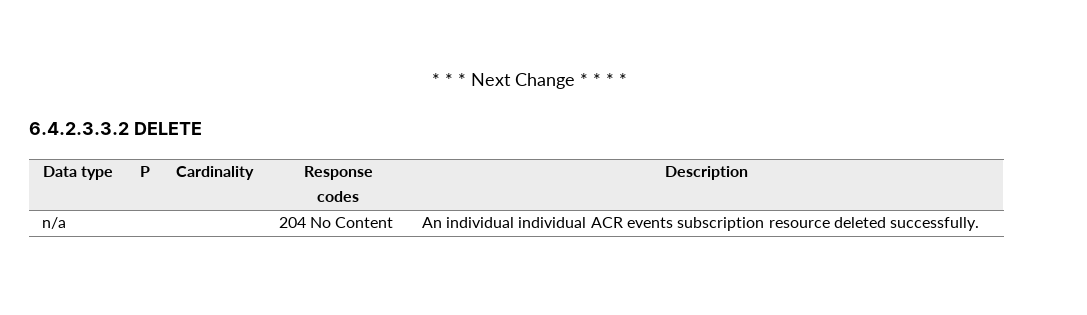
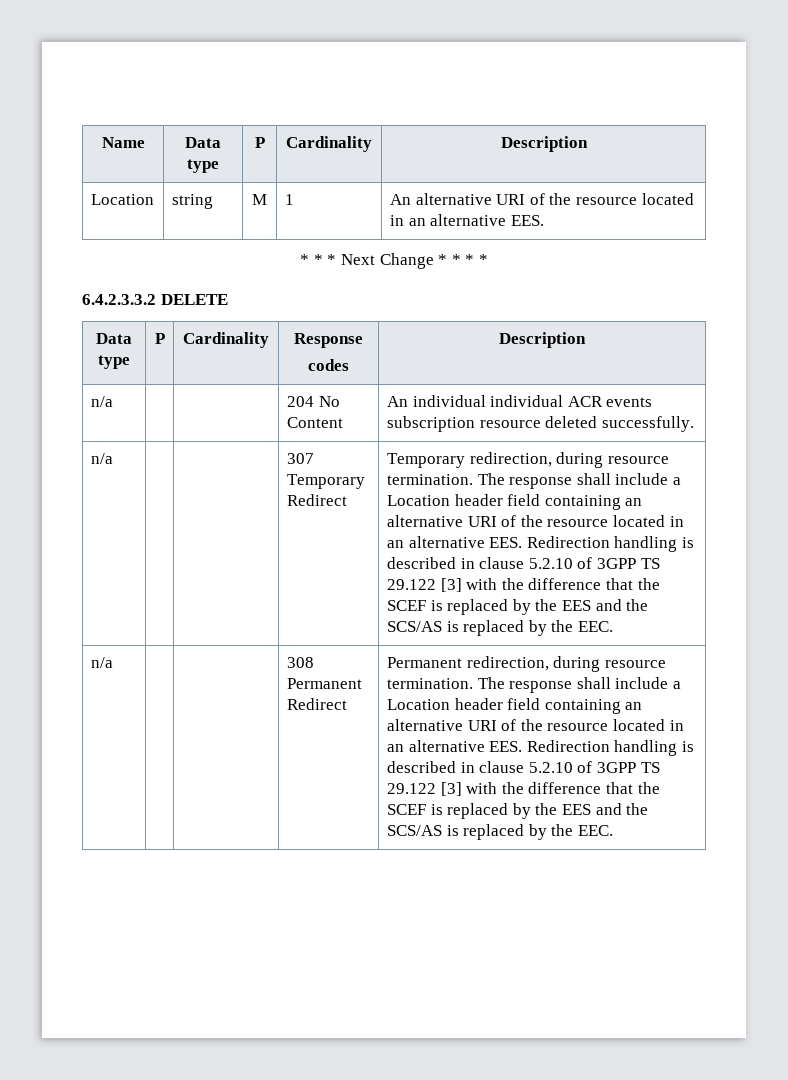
+ Name | Data type | P | Cardinality | Description
+ Location | string | M | 1 | An alternative URI of the resource located in an alternative EES.
+ n/a | | | 307 Temporary Redirect | Temporary redirection, during resource termination. The response shall include a Location header field containing an alternative URI of the resource located in an alternative EES. Redirection handling is described in clause 5.2.10 of 3GPP TS 29.122 [3] with the difference that the SCEF is replaced by the EES and the SCS/AS is replaced by the EEC.
+ n/a | | | 308 Permanent Redirect | Permanent redirection, during resource termination. The response shall include a Location header field containing an alternative URI of the resource located in an alternative EES. Redirection handling is described in clause 5.2.10 of 3GPP TS 29.122 [3] with the difference that the SCEF is replaced by the EES and the SCS/AS is replaced by the EEC.

